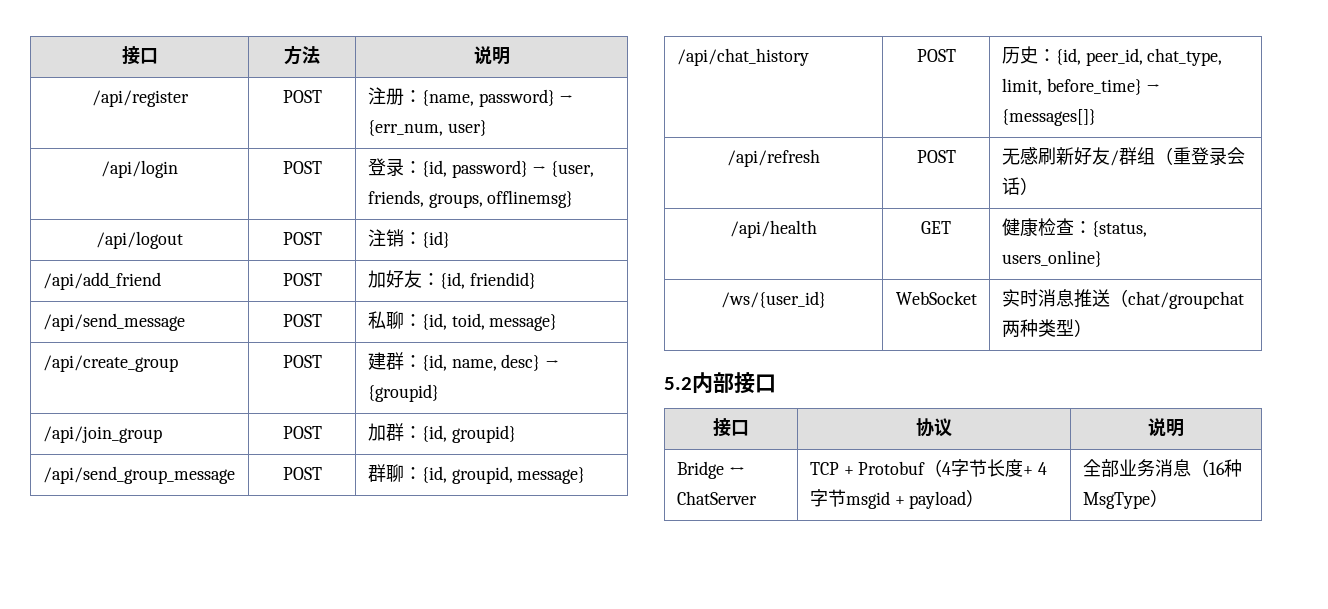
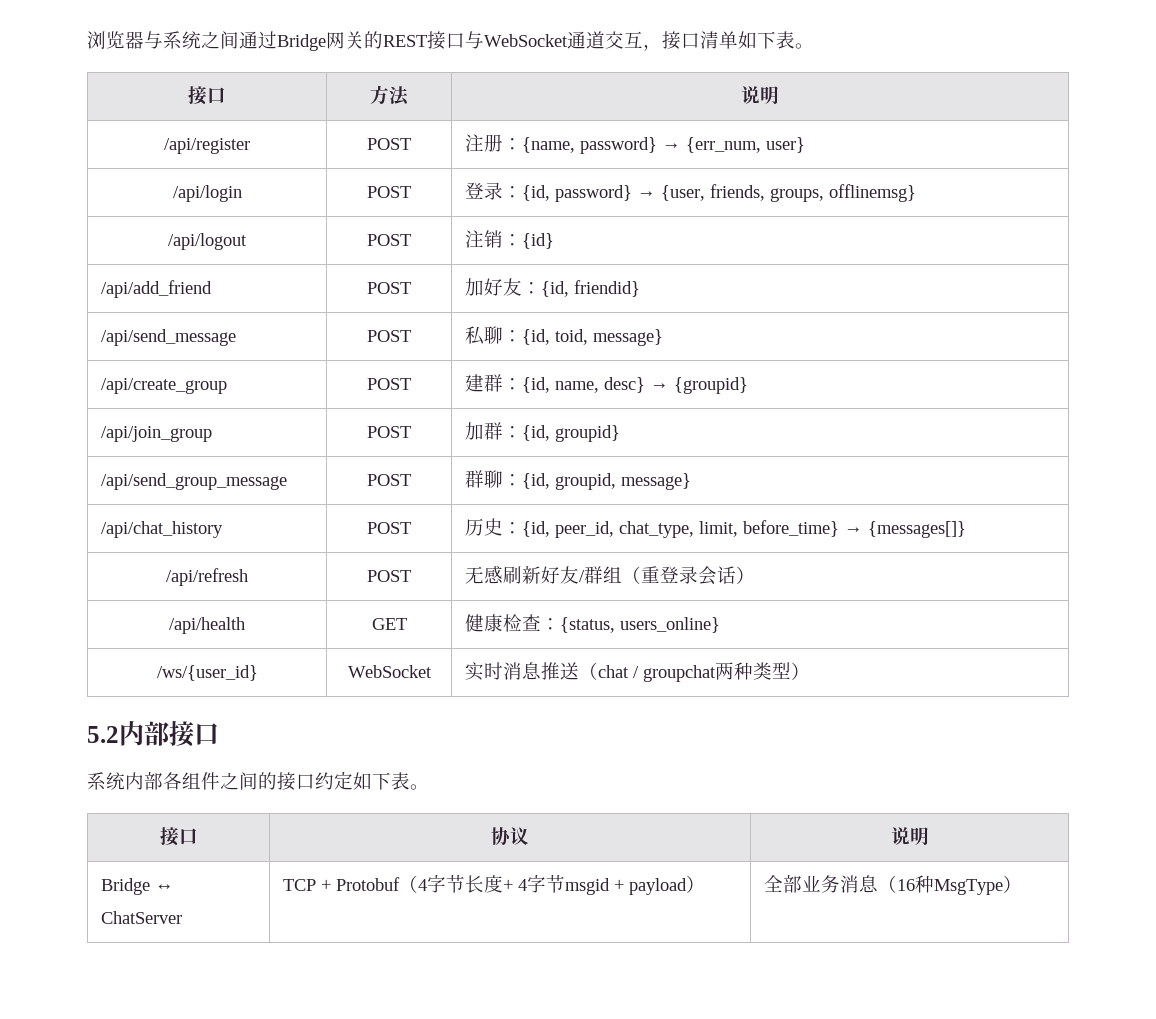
+ 浏览器与系统之间通过Bridge网关的REST接口与WebSocket通道交互，接口清单如下表。
- /ws/{user_id} | WebSocket | 实时消息推送（chat/groupchat两种类型）
+ /ws/{user_id} | WebSocket | 实时消息推送（chat / groupchat两种类型）
+ 系统内部各组件之间的接口约定如下表。

